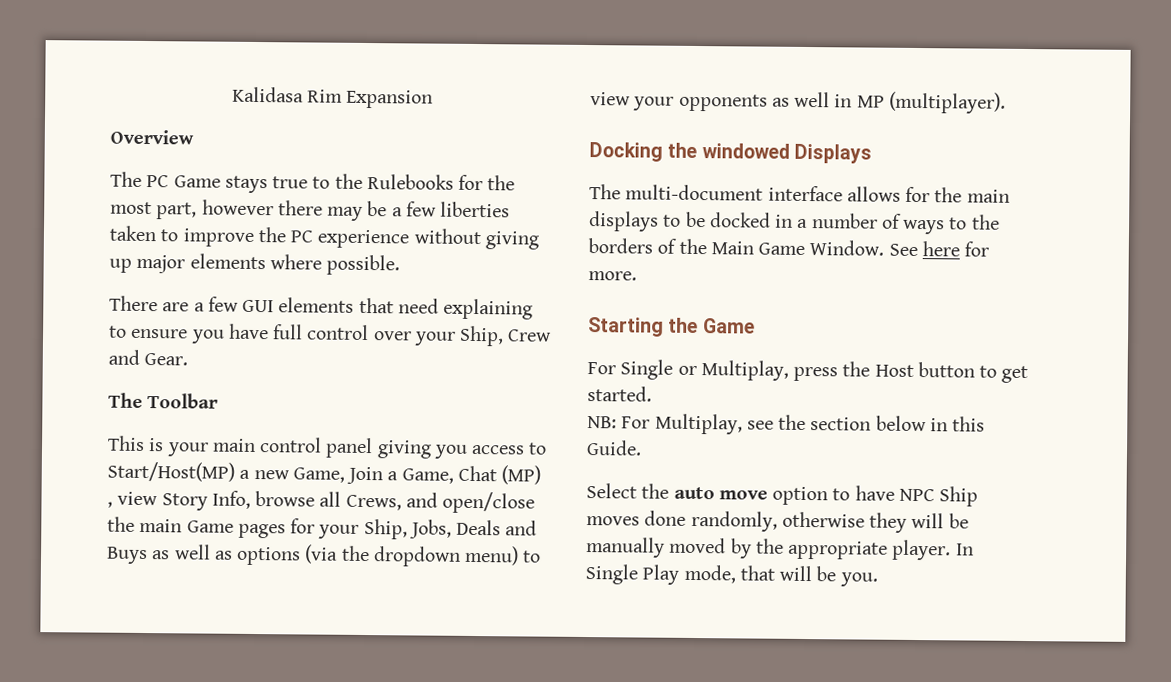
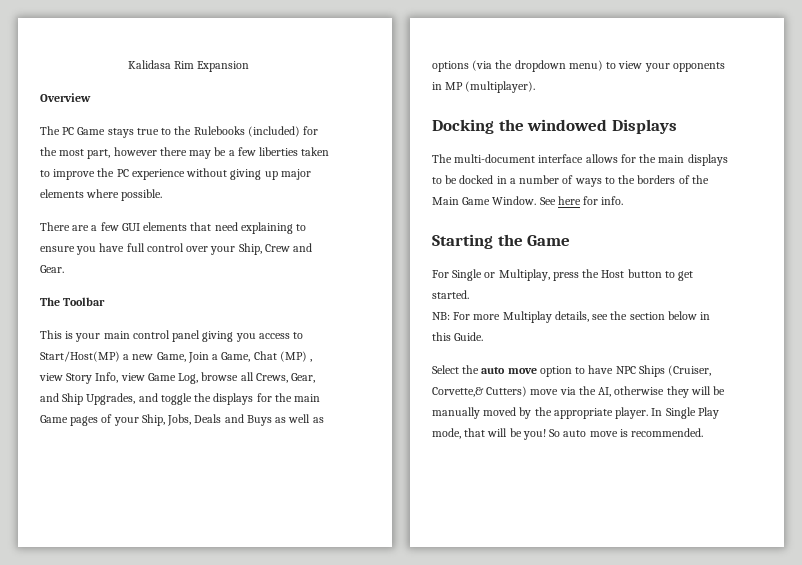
- The PC Game stays true to the Rulebooks for the most part, however there may be a few liberties taken to improve the PC experience without giving up major elements where possible.
+ The PC Game stays true to the Rulebooks (included) for the most part, however there may be a few liberties taken to improve the PC experience without giving up major elements where possible.
- This is your main control panel giving you access to Start/Host(MP) a new Game, Join a Game, Chat (MP) , view Story Info, browse all Crews, and open/close the main Game pages for your Ship, Jobs, Deals and Buys as well as options (via the dropdown menu) to view your opponents as well in MP (multiplayer).
+ This is your main control panel giving you access to Start/Host(MP) a new Game, Join a Game, Chat (MP) , view Story Info, view Game Log, browse all Crews, Gear, and Ship Upgrades, and toggle the displays for the main Game pages of your Ship, Jobs, Deals and Buys as well as options (via the dropdown menu) to view your opponents in MP (multiplayer).
- See here for more.
+ See here for info.
- NB: For Multiplay, see the section below in this Guide.
+ NB: For more Multiplay details, see the section below in this Guide.
- Select the auto move option to have NPC Ship moves done randomly, otherwise they will be manually moved by the appropriate player.
+ Select the auto move option to have NPC Ships (Cruiser, Corvette,& Cutters) move via the AI, otherwise they will be manually moved by the appropriate player.
- In Single Play mode, that will be you.
+ In Single Play mode, that will be you! So auto move is recommended.

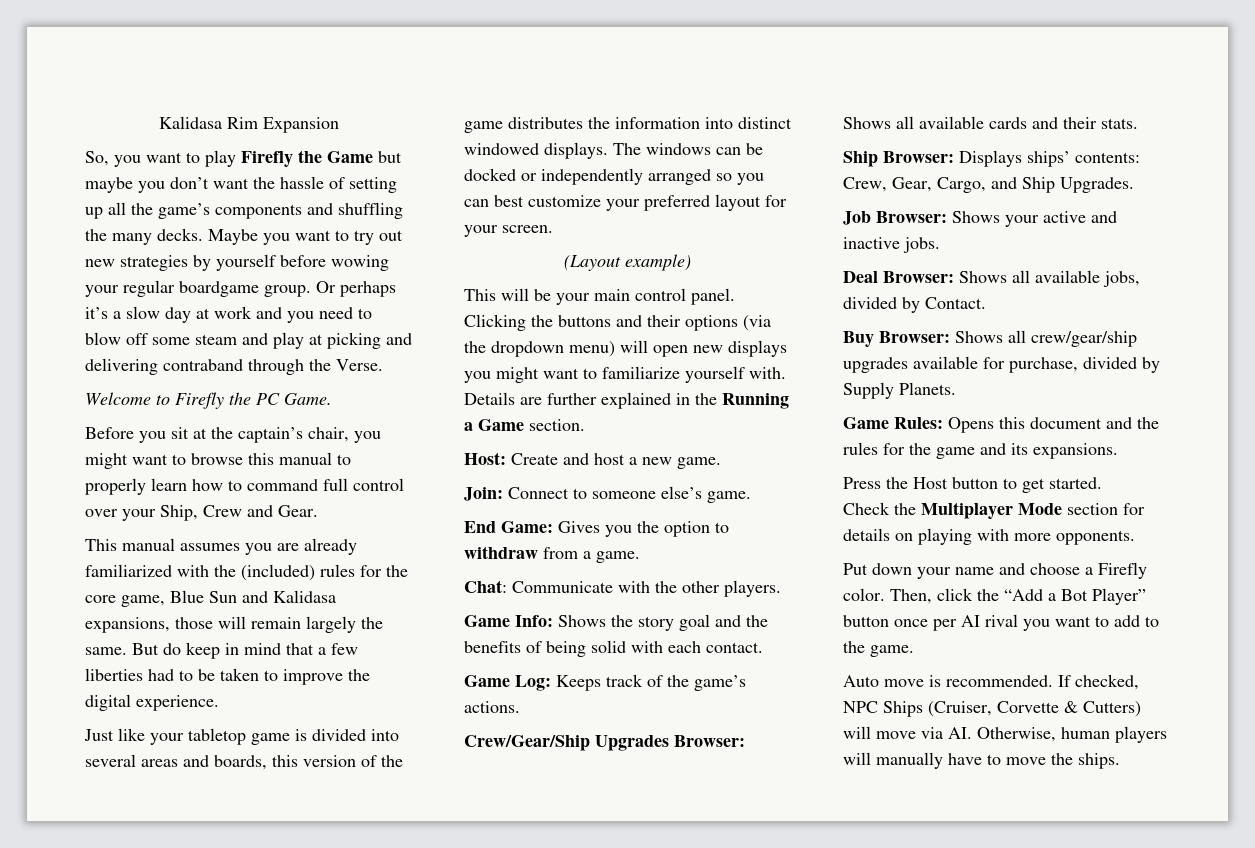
- Overview
- The PC Game stays true to the Rulebooks (included) for the most part, however there may be a few liberties taken to improve the PC experience without giving up major elements where possible.
- There are a few GUI elements that need explaining to ensure you have full control over your Ship, Crew and Gear.
+ So, you want to play Firefly the Game but maybe you don’t want the hassle of setting up all the game’s components and shuffling the many decks. Maybe you want to try out new strategies by yourself before wowing your regular boardgame group. Or perhaps it’s a slow day at work and you need to blow off some steam and play at picking and delivering contraband through the Verse.
+ Welcome to Firefly the PC Game.
+ Before you sit at the captain’s chair, you might want to browse this manual to properly learn how to command full control over your Ship, Crew and Gear.
- The Toolbar
- This is your main control panel giving you access to Start/Host(MP) a new Game, Join a Game, Chat (MP) , view Story Info, view Game Log, browse all Crews, Gear, and Ship Upgrades, and toggle the displays for the main Game pages of your Ship, Jobs, Deals and Buys as well as options (via the dropdown menu) to view your opponents in MP (multiplayer).
- Docking the windowed Displays
- The multi-document interface allows for the main displays to be docked in a number of ways to the borders of the Main Game Window. See here for info.
- Starting the Game
- For Single or Multiplay, press the Host button to get started.
+ This manual assumes you are already familiarized with the (included) rules for the core game, Blue Sun and Kalidasa expansions, those will remain largely the same. But do keep in mind that a few liberties had to be taken to improve the digital experience.
+ Just like your tabletop game is divided into several areas and boards, this version of the game distributes the information into distinct windowed displays. The windows can be docked or independently arranged so you can best customize your preferred layout for your screen.
+ (Layout example)
+ This will be your main control panel. Clicking the buttons and their options (via the dropdown menu) will open new displays you might want to familiarize yourself with. Details are further explained in the Running a Game section.
+ Host: Create and host a new game.
+ Join: Connect to someone else’s game.
+ End Game: Gives you the option to withdraw from a game.
+ Chat: Communicate with the other players.
+ Game Info: Shows the story goal and the benefits of being solid with each contact.
+ Game Log: Keeps track of the game’s actions.
+ Crew/Gear/Ship Upgrades Browser: Shows all available cards and their stats.
+ Ship Browser: Displays ships’ contents: Crew, Gear, Cargo, and Ship Upgrades.
+ Job Browser: Shows your active and inactive jobs.
+ Deal Browser: Shows all available jobs, divided by Contact.
+ Buy Browser: Shows all crew/gear/ship upgrades available for purchase, divided by Supply Planets.
+ Game Rules: Opens this document and the rules for the game and its expansions.
+ Press the Host button to get started.
- NB: For more Multiplay details, see the section below in this Guide.
- Select the auto move option to have NPC Ships (Cruiser, Corvette,& Cutters) move via the AI, otherwise they will be manually moved by the appropriate player. In Single Play mode, that will be you! So auto move is recommended.
+ Check the Multiplayer Mode section for details on playing with more opponents.
+ Put down your name and choose a Firefly color. Then, click the “Add a Bot Player” button once per AI rival you want to add to the game.
+ Auto move is recommended. If checked, NPC Ships (Cruiser, Corvette & Cutters) will move via AI. Otherwise, human players will manually have to move the ships.

